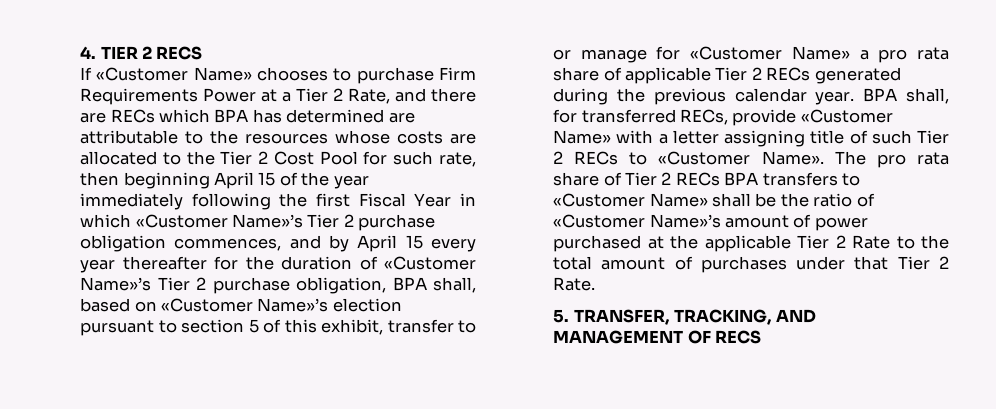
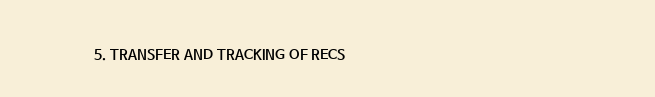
- 4. TIER 2 RECS
- If «Customer Name» chooses to purchase Firm Requirements Power at a Tier 2 Rate, and there are RECs which BPA has determined are attributable to the resources whose costs are allocated to the Tier 2 Cost Pool for such rate, then beginning April 15 of the year immediately following the first Fiscal Year in which «Customer Name»’s Tier 2 purchase obligation commences, and by April 15 every year thereafter for the duration of «Customer Name»’s Tier 2 purchase obligation, BPA shall, based on «Customer Name»’s election pursuant to section 5 of this exhibit, transfer to or manage for «Customer Name» a pro rata share of applicable Tier 2 RECs generated during the previous calendar year. BPA shall, for transferred RECs, provide «Customer Name» with a letter assigning title of such Tier 2 RECs to «Customer Name». The pro rata share of Tier 2 RECs BPA transfers to «Customer Name» shall be the ratio of «Customer Name»’s amount of power purchased at the applicable Tier 2 Rate to the total amount of purchases under that Tier 2 Rate.
- 5. TRANSFER, TRACKING, AND MANAGEMENT OF RECS
+ 5. TRANSFER AND TRACKING OF RECS

